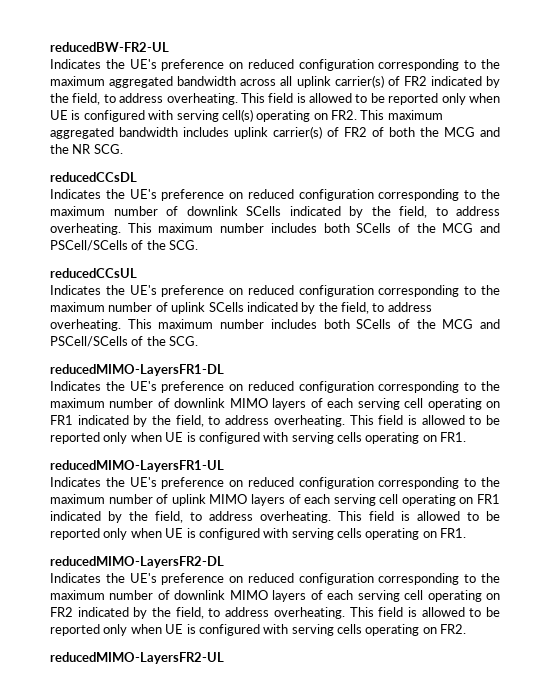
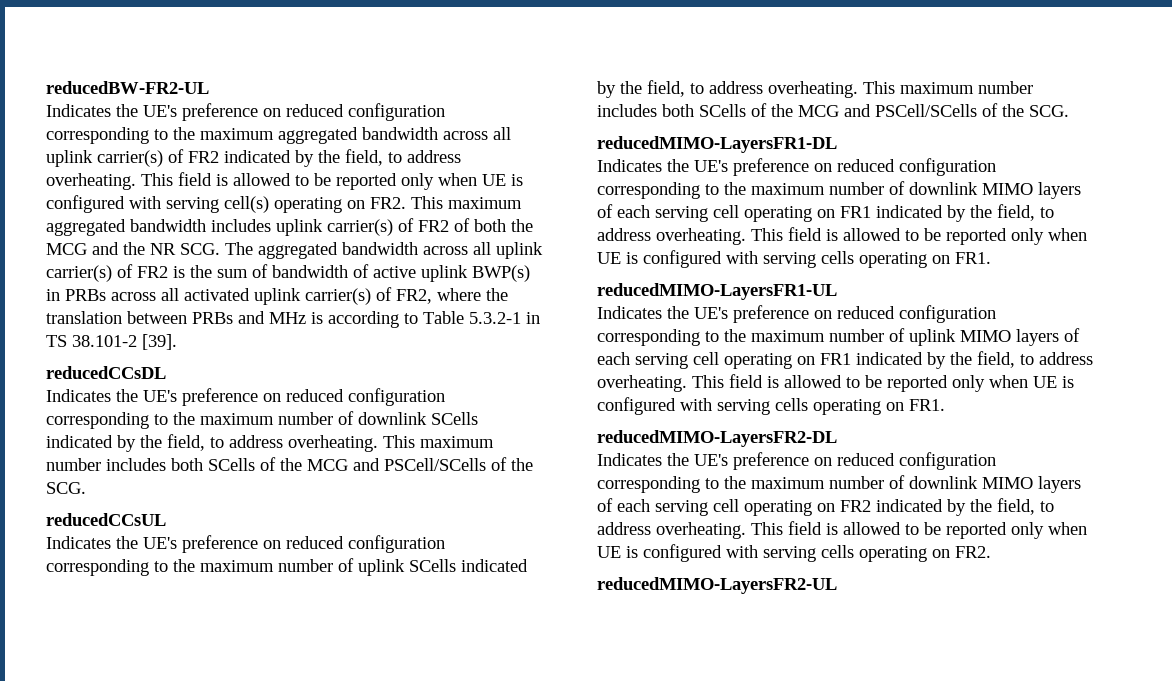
- This field is allowed to be reported only when UE is configured with serving cell(s) operating on FR2. This maximum aggregated bandwidth includes uplink carrier(s) of FR2 of both the MCG and the NR SCG.
+ This field is allowed to be reported only when UE is configured with serving cell(s) operating on FR2. This maximum aggregated bandwidth includes uplink carrier(s) of FR2 of both the MCG and the NR SCG. The aggregated bandwidth across all uplink carrier(s) of FR2 is the sum of bandwidth of active uplink BWP(s) in PRBs across all activated uplink carrier(s) of FR2, where the translation between PRBs and MHz is according to Table 5.3.2-1 in TS 38.101-2 [39].

